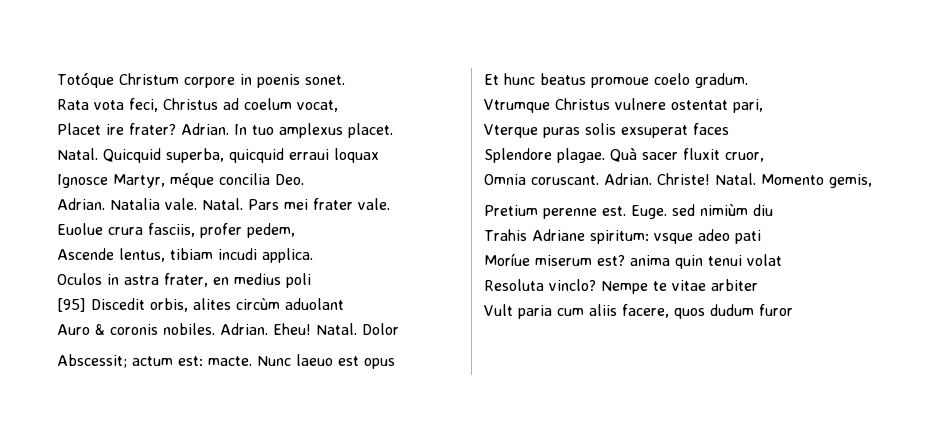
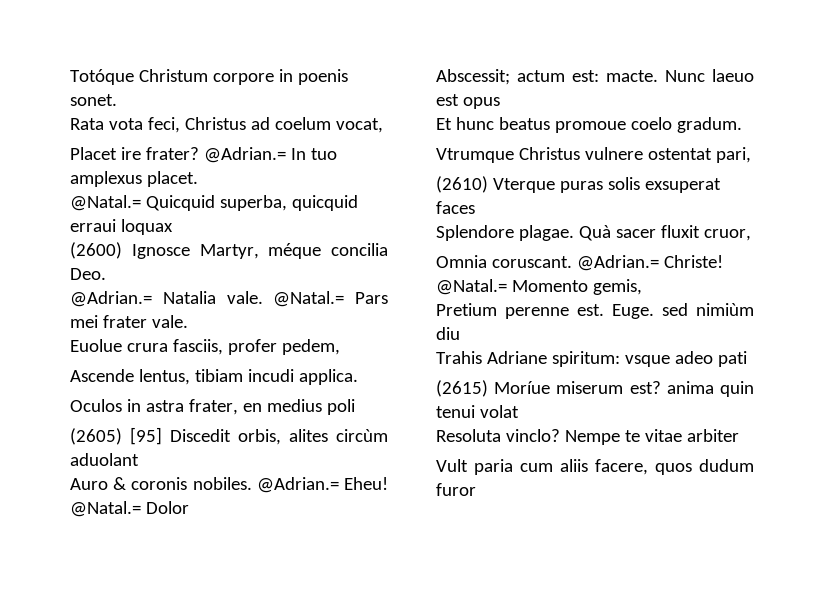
- Adrian. In tuo amplexus placet.
+ @Adrian.= In tuo amplexus placet.
- Natal. Quicquid superba, quicquid erraui loquax
+ @Natal.= Quicquid superba, quicquid erraui loquax
- Ignosce Martyr, méque concilia Deo.
+ (2600) Ignosce Martyr, méque concilia Deo.
- Adrian. Natalia vale.
+ @Adrian.= Natalia vale.
- Natal. Pars mei frater vale.
+ @Natal.= Pars mei frater vale.
- [95] Discedit orbis, alites circùm aduolant
+ (2605) [95] Discedit orbis, alites circùm aduolant
- Adrian. Eheu! Natal. Dolor
+ @Adrian.= Eheu! @Natal.= Dolor
- Vterque puras solis exsuperat faces
+ (2610) Vterque puras solis exsuperat faces
- Adrian. Christe! Natal. Momento gemis,
+ @Adrian.= Christe! @Natal.= Momento gemis,
- Moríue miserum est? anima quin tenui volat
+ (2615) Moríue miserum est? anima quin tenui volat

